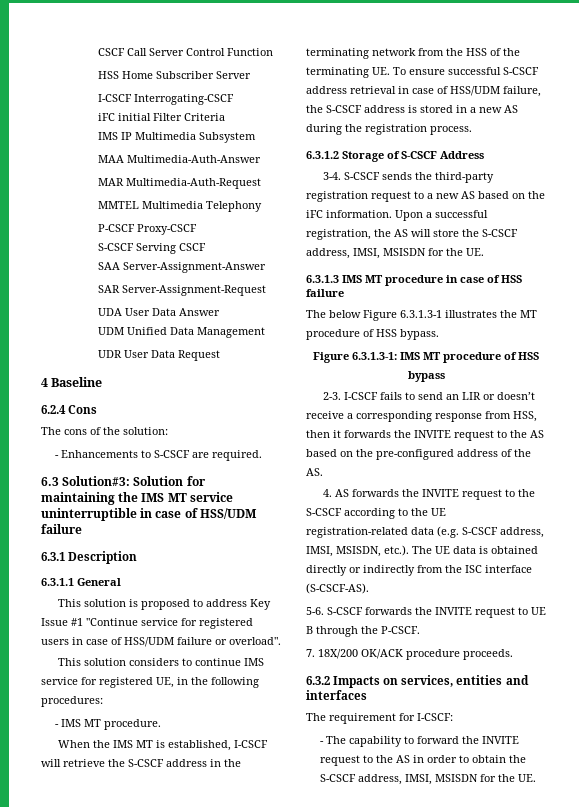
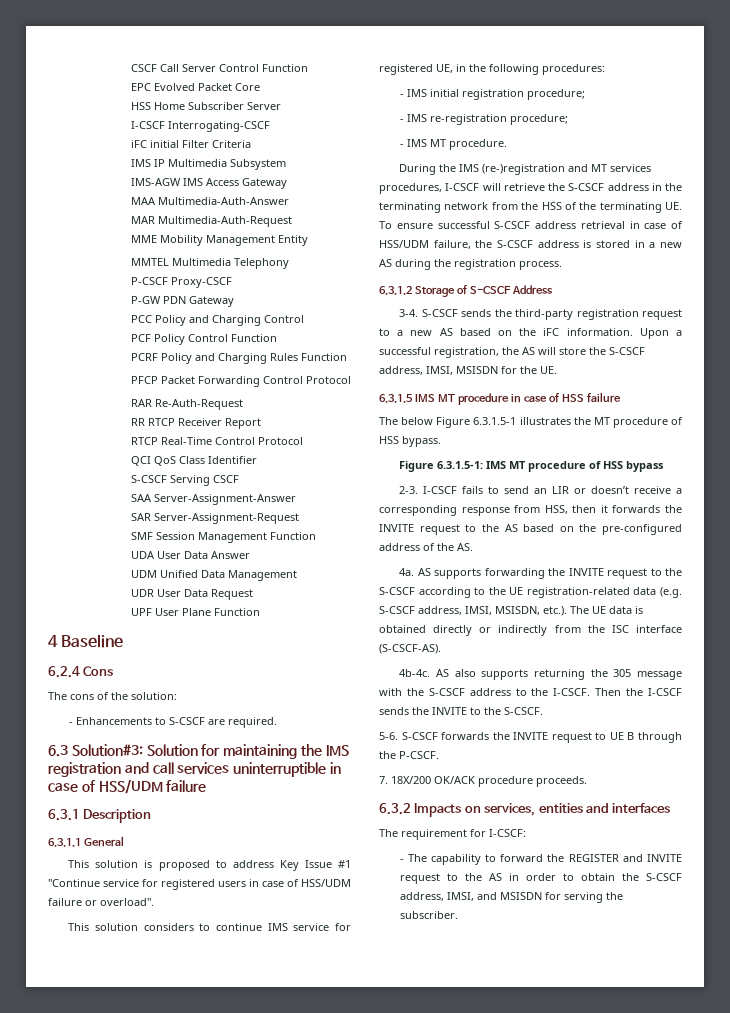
+ EPC Evolved Packet Core
+ IMS-AGW IMS Access Gateway
+ MME Mobility Management Entity
+ P-GW PDN Gateway
+ PCC Policy and Charging Control
+ PCF Policy Control Function
+ PCRF Policy and Charging Rules Function
+ PFCP Packet Forwarding Control Protocol
+ RAR Re-Auth-Request
+ RR RTCP Receiver Report
+ RTCP Real-Time Control Protocol
+ QCI QoS Class Identifier
+ SMF Session Management Function
+ UPF User Plane Function
- 6.3 Solution#3: Solution for maintaining the IMS MT service uninterruptible in case of HSS/UDM failure
+ 6.3 Solution#3: Solution for maintaining the IMS registration and call services uninterruptible in case of HSS/UDM failure
+ - IMS initial registration procedure;
+ - IMS re-registration procedure;
- When the IMS MT is established, I-CSCF will retrieve the S-CSCF address in the terminating network from the HSS of the terminating UE. To ensure successful S-CSCF address retrieval in case of HSS/UDM failure, the S-CSCF address is stored in a new AS during the registration process.
+ During the IMS (re-)registration and MT services procedures, I-CSCF will retrieve the S-CSCF address in the terminating network from the HSS of the terminating UE. To ensure successful S-CSCF address retrieval in case of HSS/UDM failure, the S-CSCF address is stored in a new AS during the registration process.
- 6.3.1.3 IMS MT procedure in case of HSS failure
+ 6.3.1.5 IMS MT procedure in case of HSS failure
- The below Figure 6.3.1.3-1 illustrates the MT procedure of HSS bypass.
+ The below Figure 6.3.1.5-1 illustrates the MT procedure of HSS bypass.
- Figure 6.3.1.3-1: IMS MT procedure of HSS bypass
+ Figure 6.3.1.5-1: IMS MT procedure of HSS bypass
- 4. AS forwards the INVITE request to the S-CSCF according to the UE registration-related data (e.g. S-CSCF address, IMSI, MSISDN, etc.). The UE data is obtained directly or indirectly from the ISC interface (S-CSCF-AS).
+ 4a. AS supports forwarding the INVITE request to the S-CSCF according to the UE registration-related data (e.g. S-CSCF address, IMSI, MSISDN, etc.). The UE data is obtained directly or indirectly from the ISC interface (S-CSCF-AS).
+ 4b-4c. AS also supports returning the 305 message with the S-CSCF address to the I-CSCF. Then the I-CSCF sends the INVITE to the S-CSCF.
- - The capability to forward the INVITE request to the AS in order to obtain the S-CSCF address, IMSI, MSISDN for the UE.
+ - The capability to forward the REGISTER and INVITE request to the AS in order to obtain the S-CSCF address, IMSI, and MSISDN for serving the subscriber.

